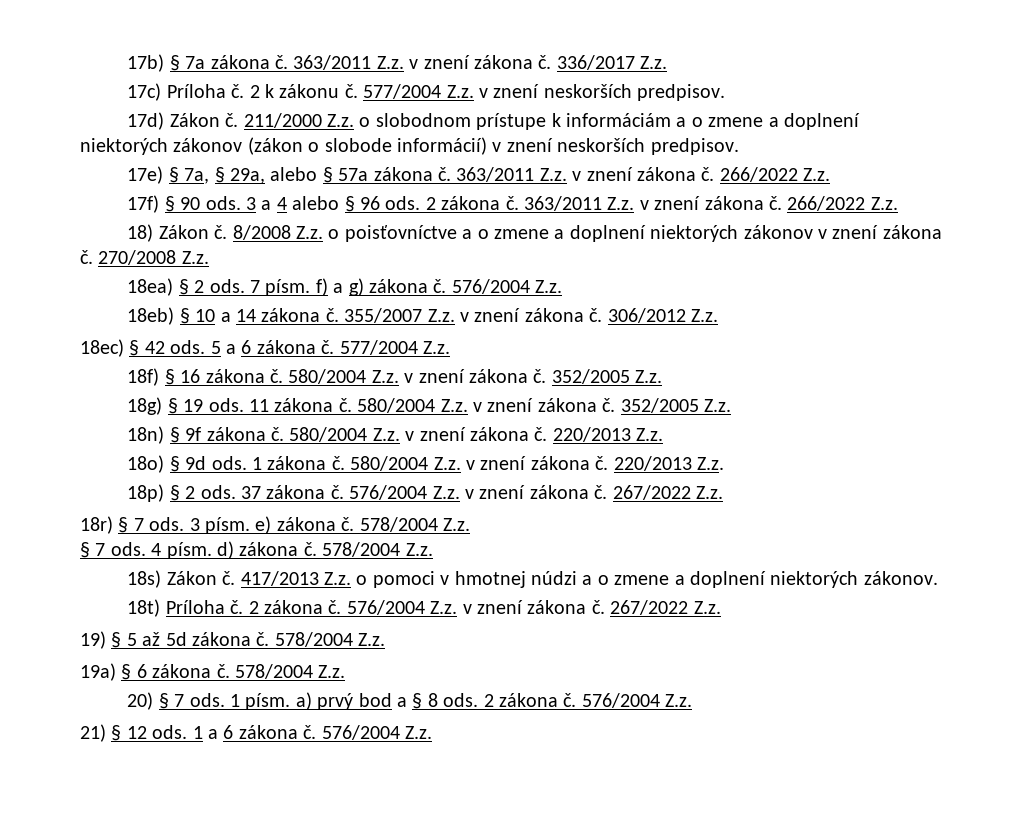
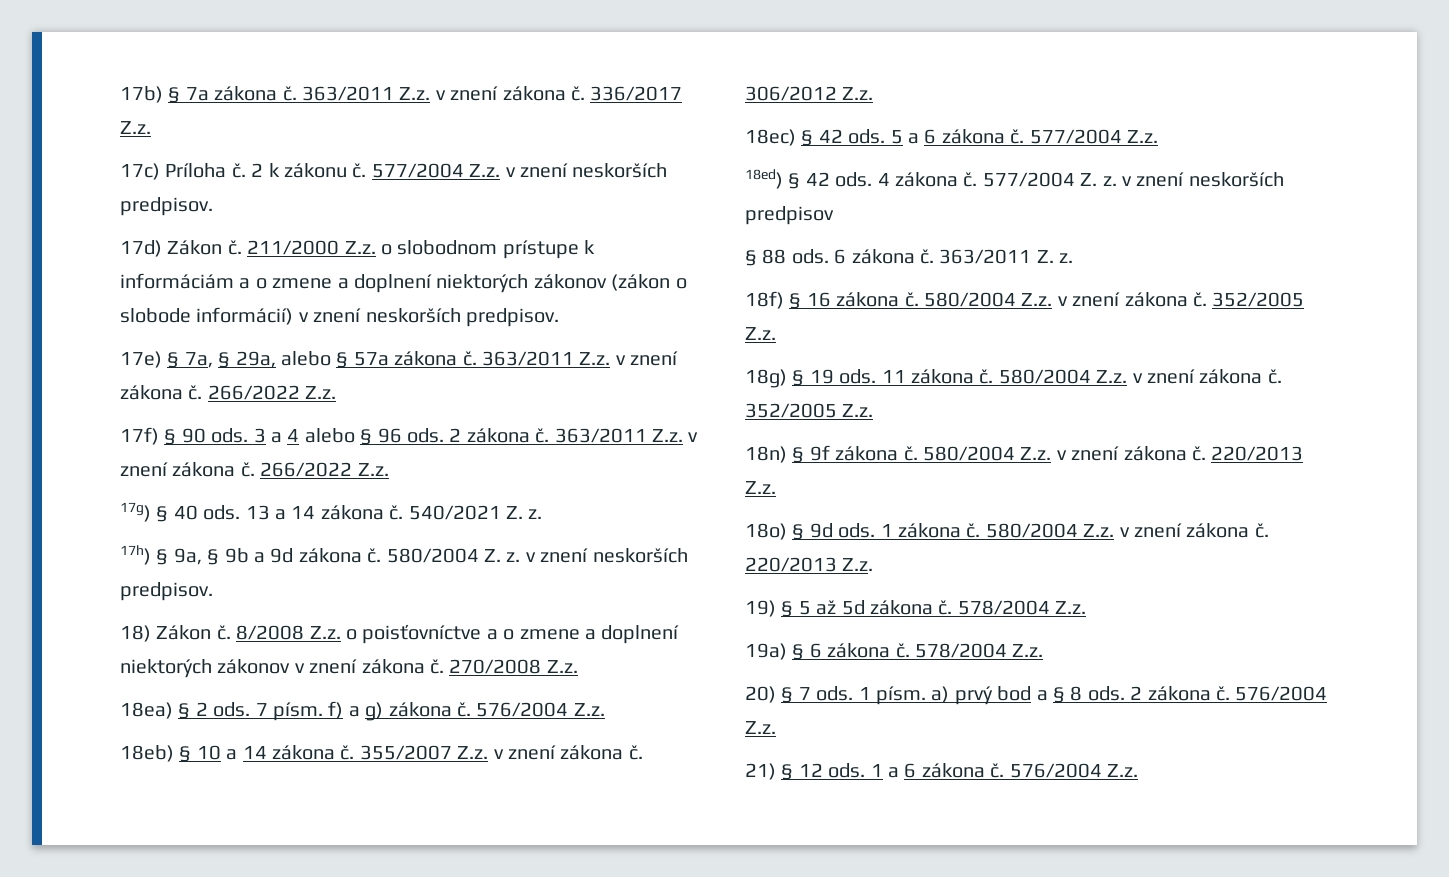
+ 17g) § 40 ods. 13 a 14 zákona č. 540/2021 Z. z.
+ 17h) § 9a, § 9b a 9d zákona č. 580/2004 Z. z. v znení neskorších predpisov.
+ 18ed) § 42 ods. 4 zákona č. 577/2004 Z. z. v znení neskorších predpisov
+ § 88 ods. 6 zákona č. 363/2011 Z. z.
- 18p) § 2 ods. 37 zákona č. 576/2004 Z.z. v znení zákona č. 267/2022 Z.z.
- 18r) § 7 ods. 3 písm. e) zákona č. 578/2004 Z.z.
- § 7 ods. 4 písm. d) zákona č. 578/2004 Z.z.
- 18s) Zákon č. 417/2013 Z.z. o pomoci v hmotnej núdzi a o zmene a doplnení niektorých zákonov.
- 18t) Príloha č. 2 zákona č. 576/2004 Z.z. v znení zákona č. 267/2022 Z.z.

